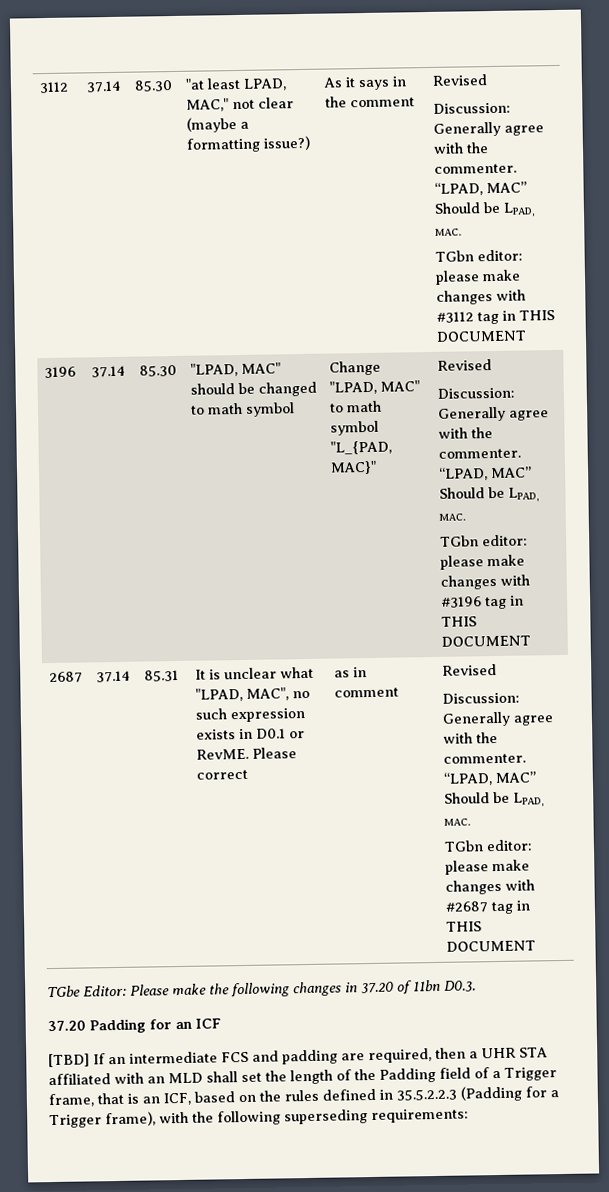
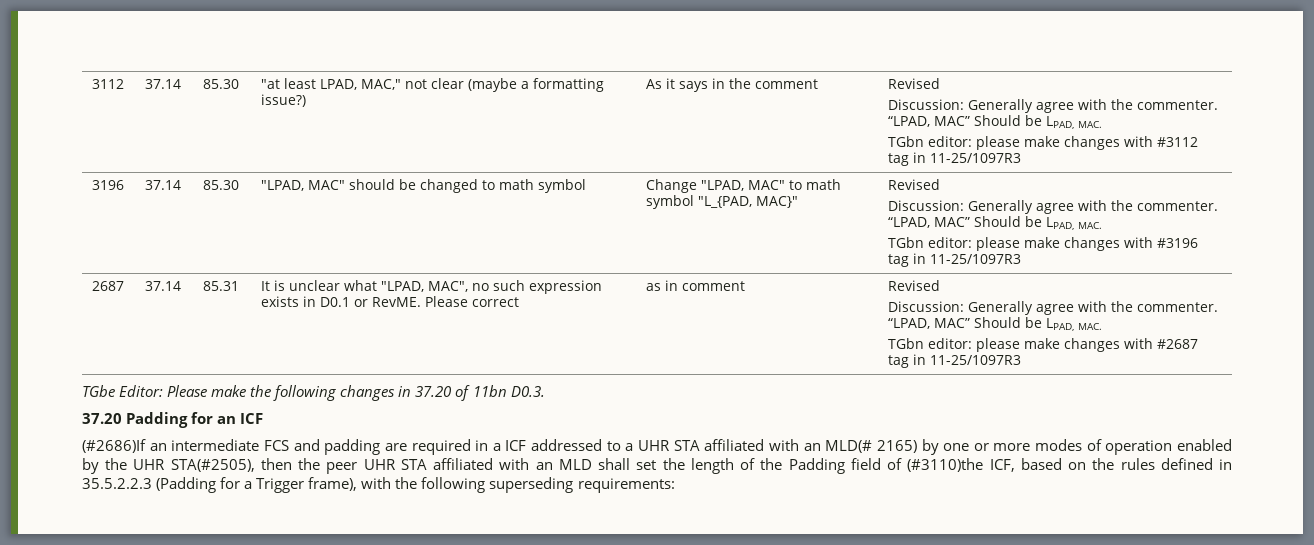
- TGbn editor: please make changes with #3112 tag in THIS DOCUMENT
+ TGbn editor: please make changes with #3112 tag in 11-25/1097R3
- TGbn editor: please make changes with #3196 tag in THIS DOCUMENT
+ TGbn editor: please make changes with #3196 tag in 11-25/1097R3
- TGbn editor: please make changes with #2687 tag in THIS DOCUMENT
+ TGbn editor: please make changes with #2687 tag in 11-25/1097R3
- [TBD] If an intermediate FCS and padding are required, then a UHR STA affiliated with an MLD shall set the length of the Padding field of a Trigger frame, that is an ICF, based on the rules defined in 35.5.2.2.3 (Padding for a Trigger frame), with the following superseding requirements:
+ (#2686)If an intermediate FCS and padding are required in a ICF addressed to a UHR STA affiliated with an MLD(# 2165) by one or more modes of operation enabled by the UHR STA(#2505), then the peer UHR STA affiliated with an MLD shall set the length of the Padding field of (#3110)the ICF, based on the rules defined in 35.5.2.2.3 (Padding for a Trigger frame), with the following superseding requirements:

